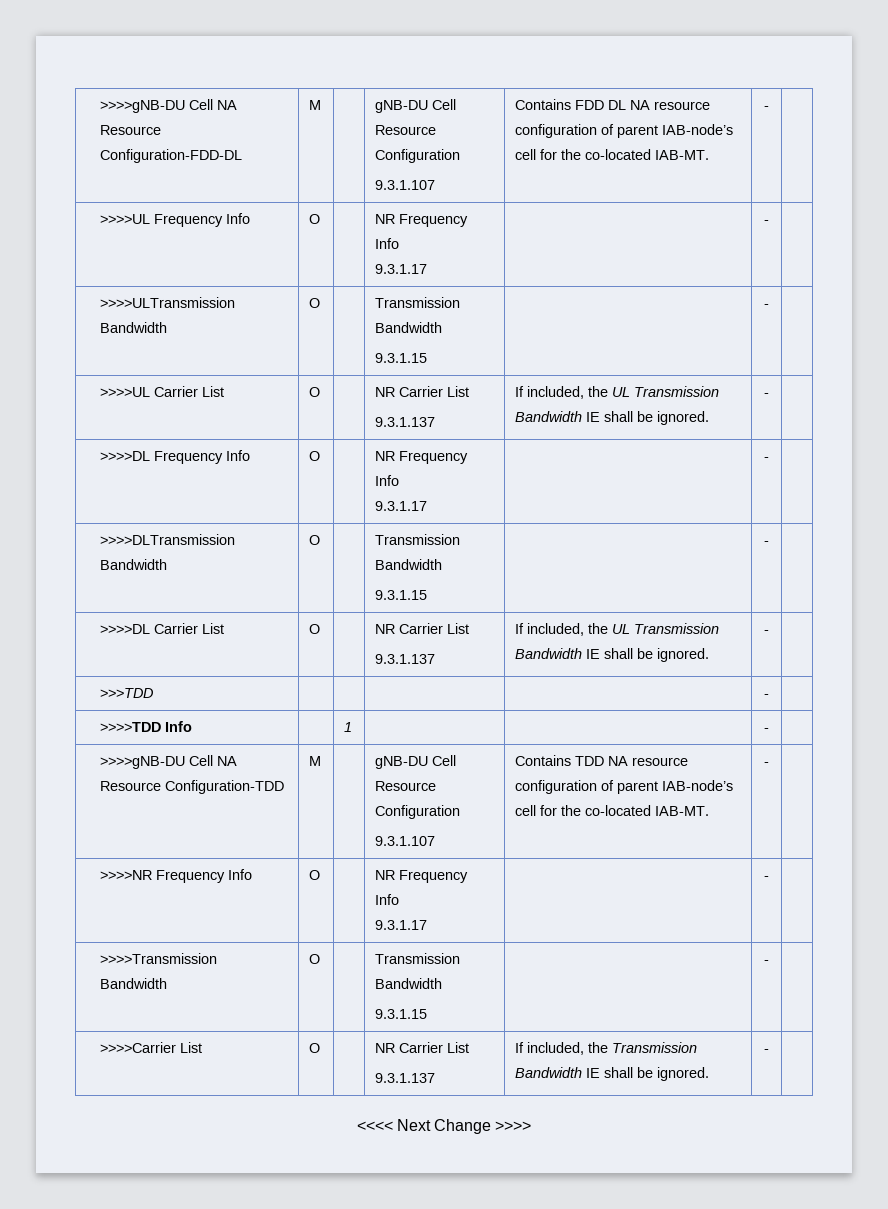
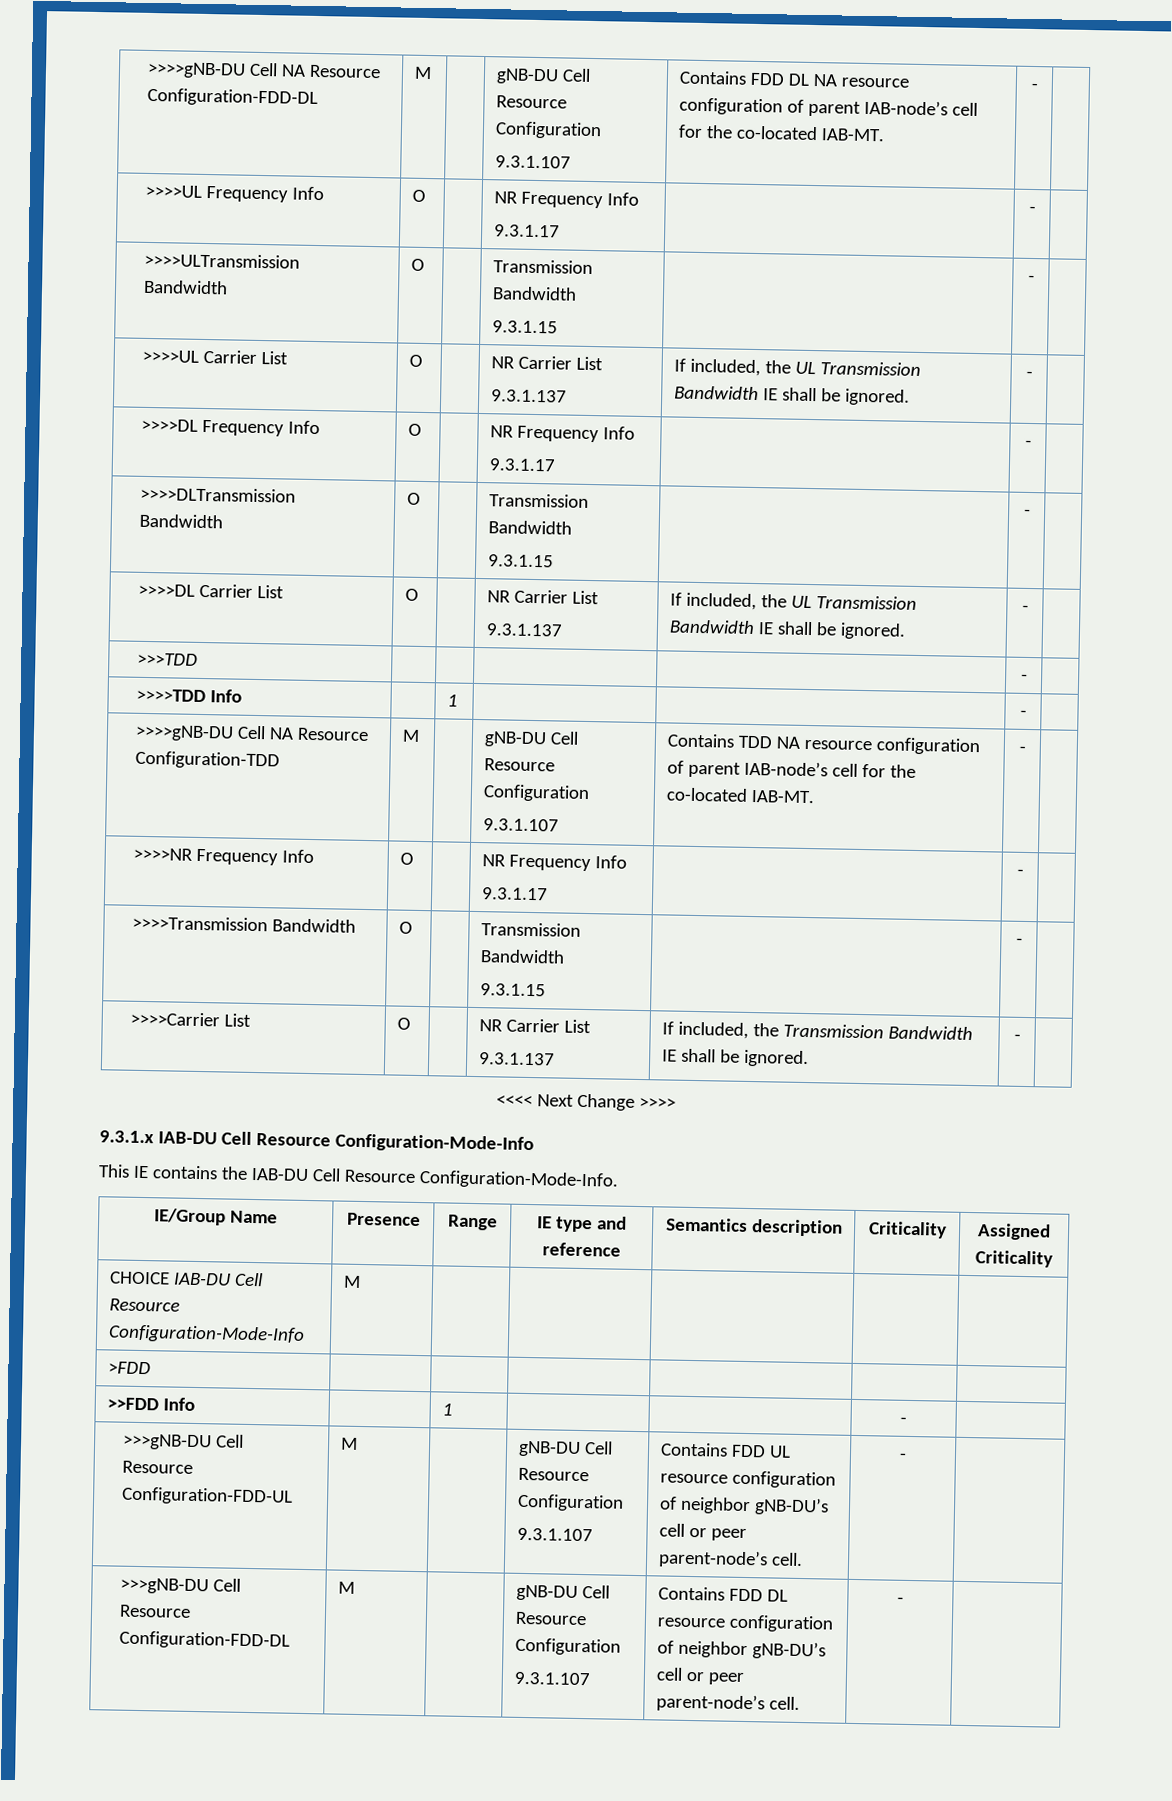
+ 9.3.1.x IAB-DU Cell Resource Configuration-Mode-Info
+ This IE contains the IAB-DU Cell Resource Configuration-Mode-Info.
+ IE/Group Name | Presence | Range | IE type and reference | Semantics description | Criticality | Assigned Criticality
+ CHOICE IAB-DU Cell Resource Configuration-Mode-Info | M | | | | |
+ >FDD | | | | | |
+ >>FDD Info | | 1 | | | - |
+ >>>gNB-DU Cell Resource Configuration-FDD-UL | M | | gNB-DU Cell Resource Configuration
+ 9.3.1.107 | Contains FDD UL resource configuration of neighbor gNB-DU’s cell or peer parent-node’s cell. | - |
+ >>>gNB-DU Cell Resource Configuration-FDD-DL | M | | gNB-DU Cell Resource Configuration
+ 9.3.1.107 | Contains FDD DL resource configuration of neighbor gNB-DU’s cell or peer parent-node’s cell. | - |

